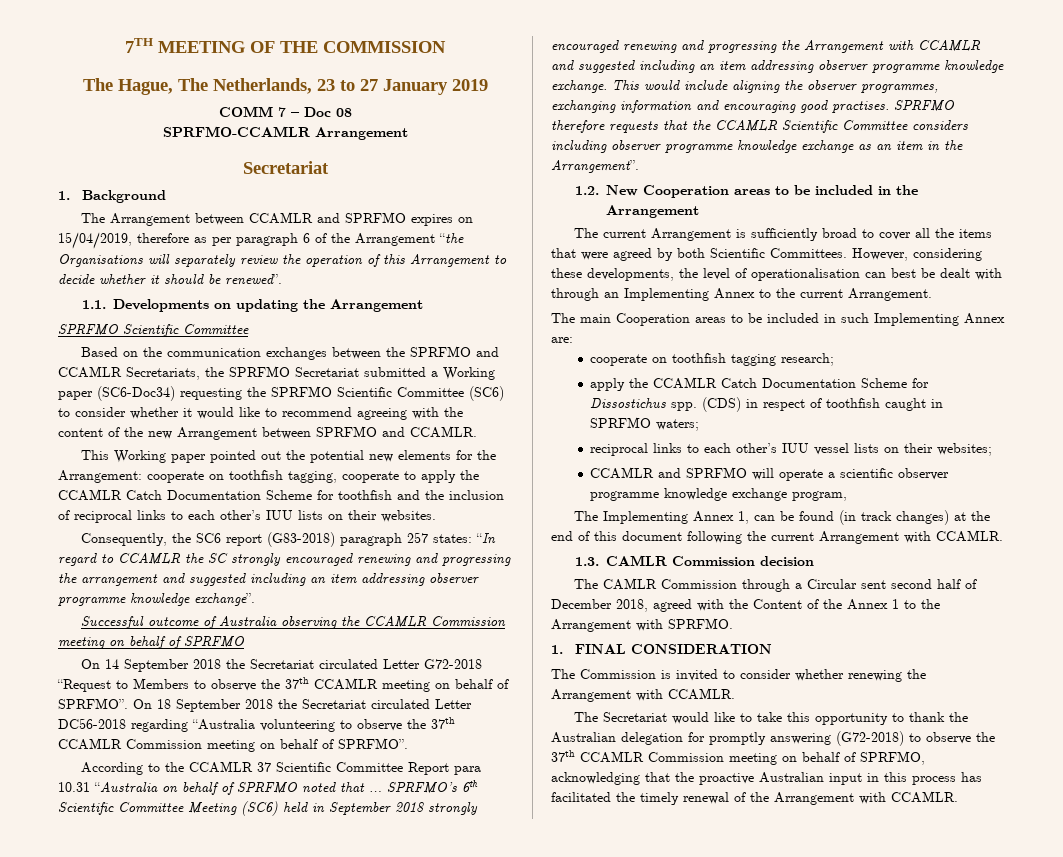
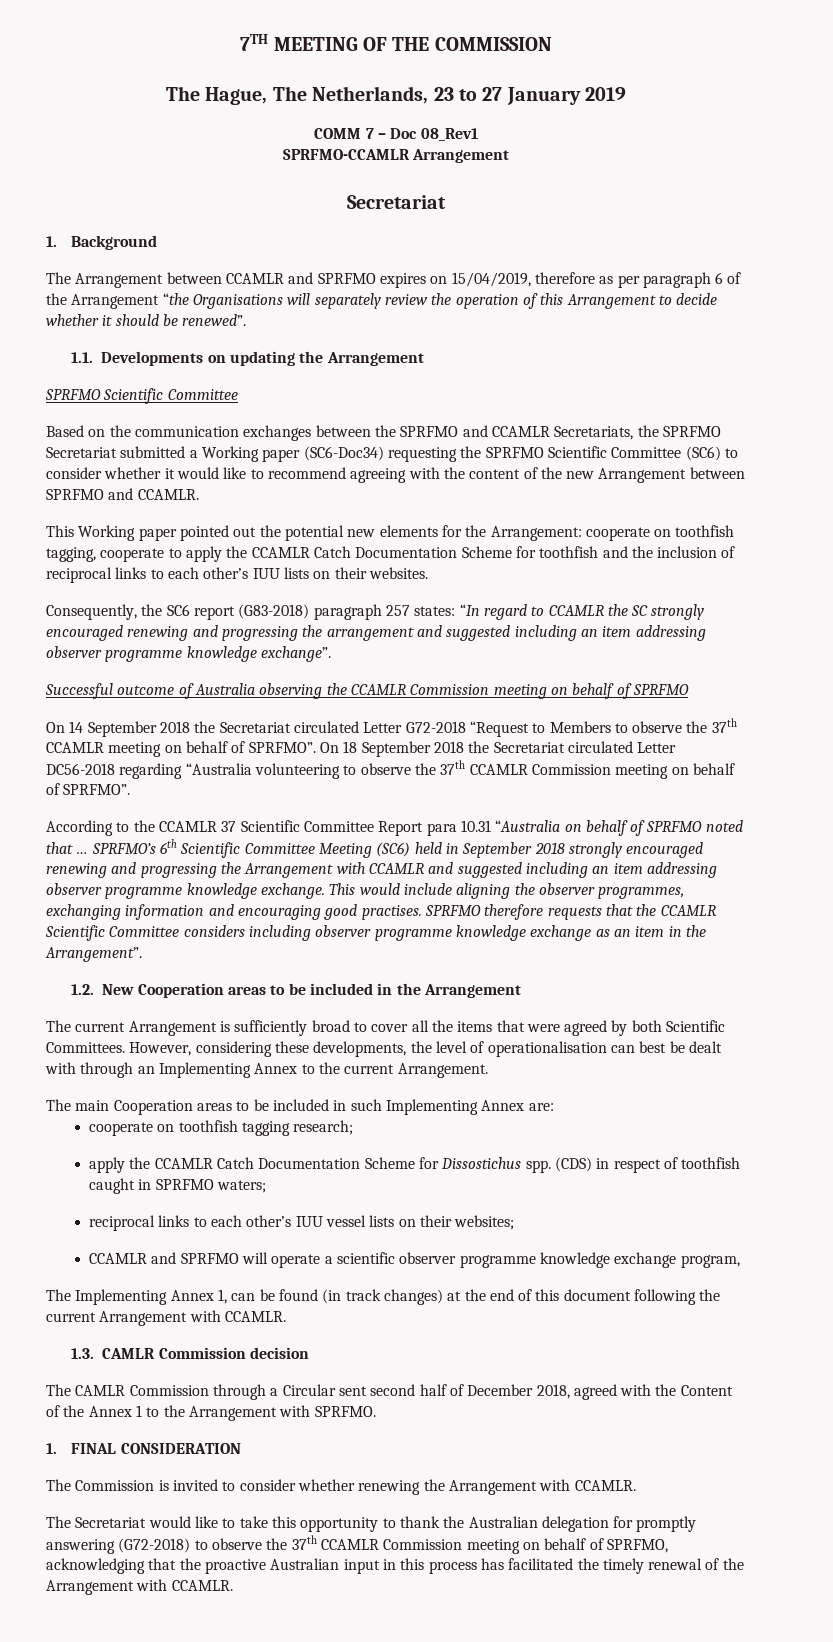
- COMM 7 – Doc 08
+ COMM 7 – Doc 08_Rev1

